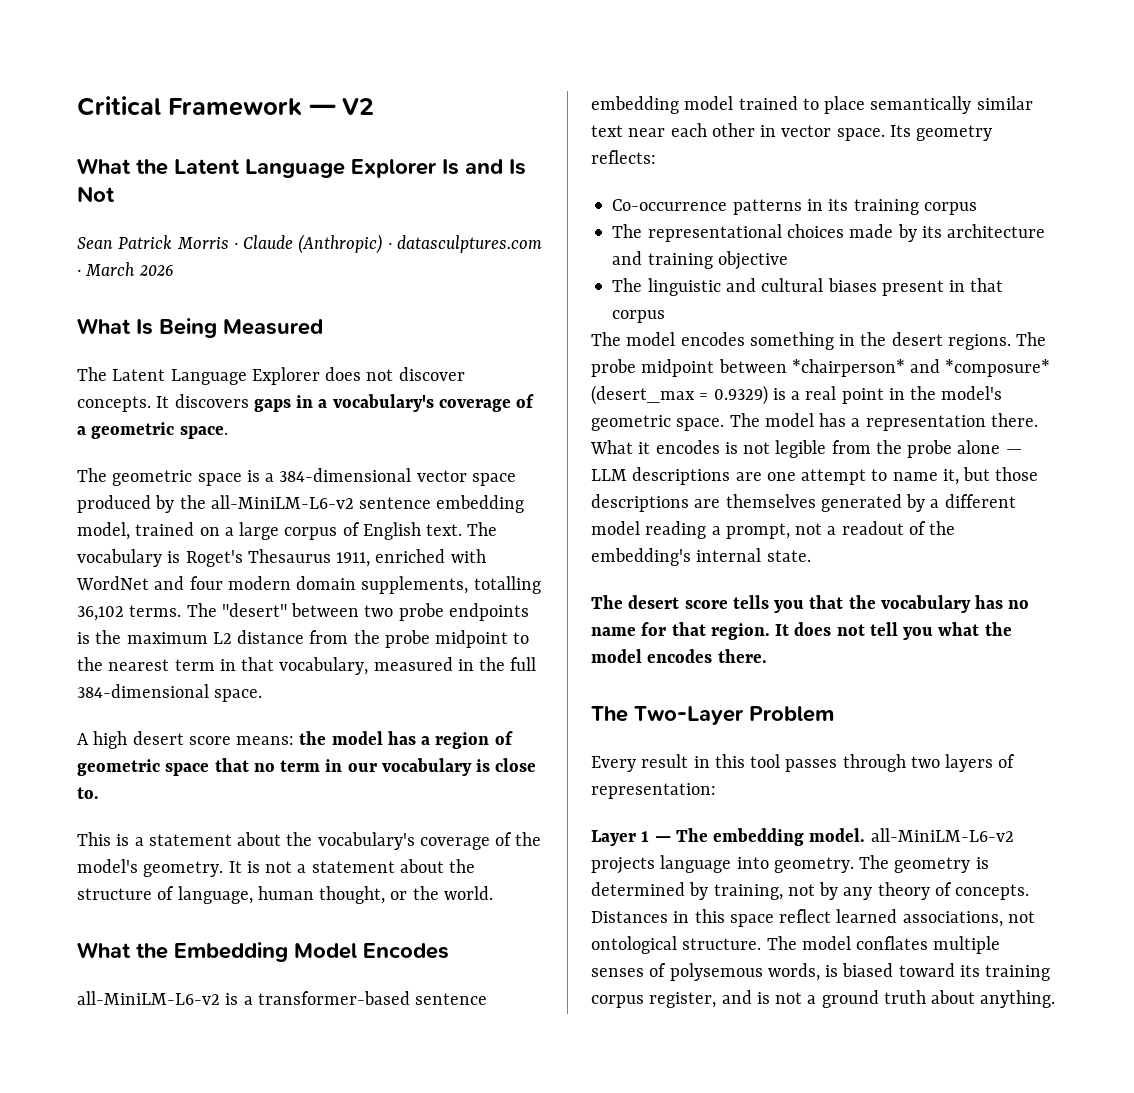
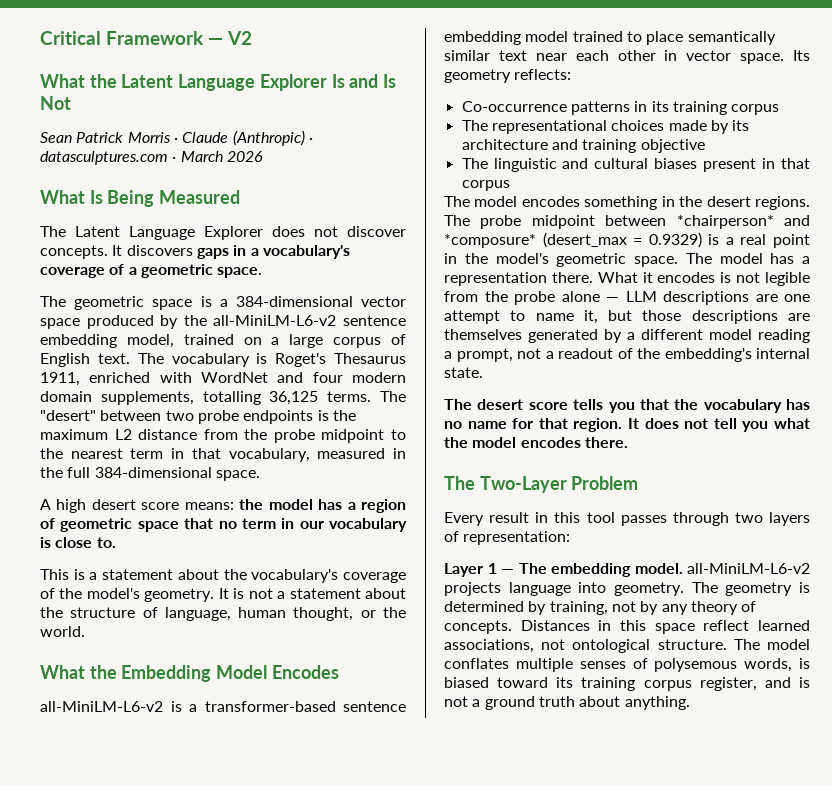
- The vocabulary is Roget's Thesaurus 1911, enriched with WordNet and four modern domain supplements, totalling 36,102 terms.
+ The vocabulary is Roget's Thesaurus 1911, enriched with WordNet and four modern domain supplements, totalling 36,125 terms.

